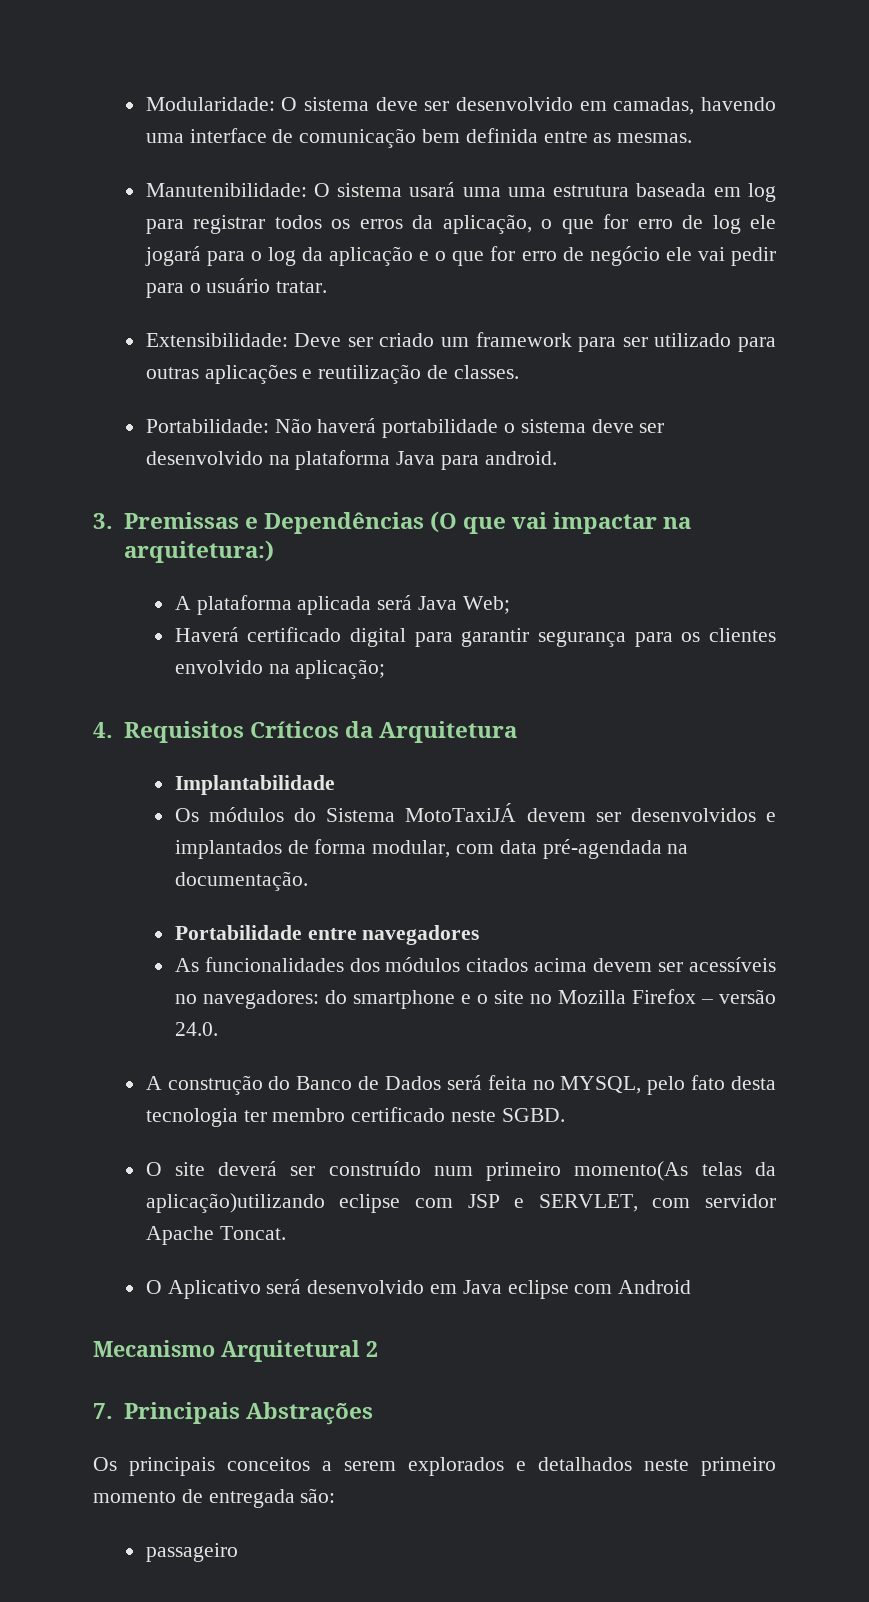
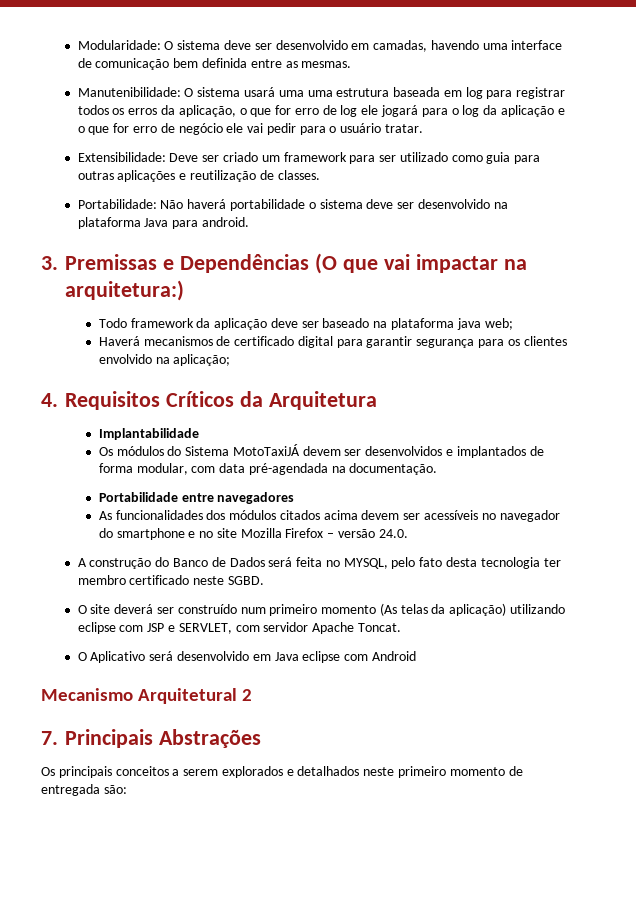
- Extensibilidade: Deve ser criado um framework para ser utilizado para outras aplicações e reutilização de classes.
+ Extensibilidade: Deve ser criado um framework para ser utilizado como guia para outras aplicações e reutilização de classes.
- A plataforma aplicada será Java Web;
+ Todo framework da aplicação deve ser baseado na plataforma java web;
- Haverá certificado digital para garantir segurança para os clientes envolvido na aplicação;
+ Haverá mecanismos de certificado digital para garantir segurança para os clientes envolvido na aplicação;
- As funcionalidades dos módulos citados acima devem ser acessíveis no navegadores: do smartphone e o site no Mozilla Firefox – versão 24.0.
+ As funcionalidades dos módulos citados acima devem ser acessíveis no navegador do smartphone e no site Mozilla Firefox – versão 24.0.
- O site deverá ser construído num primeiro momento(As telas da aplicação)utilizando eclipse com JSP e SERVLET, com servidor Apache Toncat.
+ O site deverá ser construído num primeiro momento (As telas da aplicação) utilizando eclipse com JSP e SERVLET, com servidor Apache Toncat.
- passageiro

